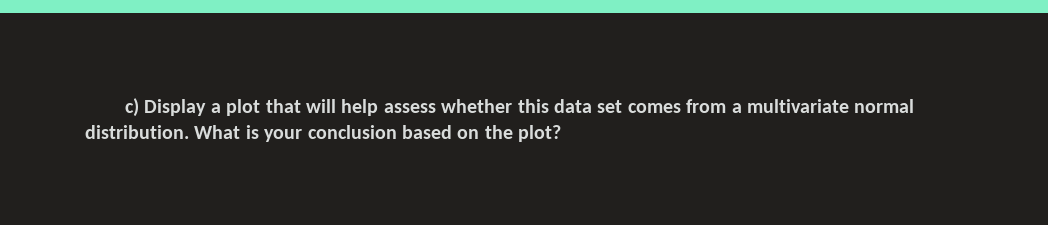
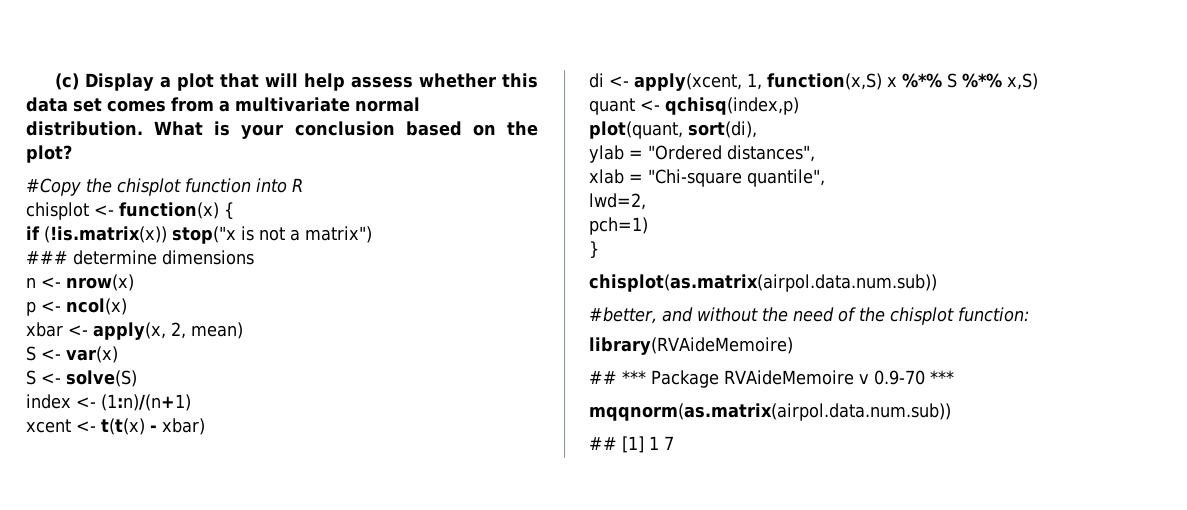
- c) Display a plot that will help assess whether this data set comes from a multivariate normal distribution.
+ (c) Display a plot that will help assess whether this data set comes from a multivariate normal distribution.
+ #Copy the chisplot function into R
+ chisplot <- function(x) {
+ if (!is.matrix(x)) stop("x is not a matrix")
+ ### determine dimensions
+ n <- nrow(x)
+ p <- ncol(x)
+ xbar <- apply(x, 2, mean)
+ S <- var(x)
+ S <- solve(S)
+ index <- (1:n)/(n+1)
+ xcent <- t(t(x) - xbar)
+ di <- apply(xcent, 1, function(x,S) x %*% S %*% x,S)
+ quant <- qchisq(index,p)
+ plot(quant, sort(di),
+ ylab = "Ordered distances",
+ xlab = "Chi-square quantile",
+ lwd=2,
+ pch=1)
+ }
+ chisplot(as.matrix(airpol.data.num.sub))
+ #better, and without the need of the chisplot function:
+ library(RVAideMemoire)
+ ## *** Package RVAideMemoire v 0.9-70 ***
+ mqqnorm(as.matrix(airpol.data.num.sub))
+ ## [1] 1 7

